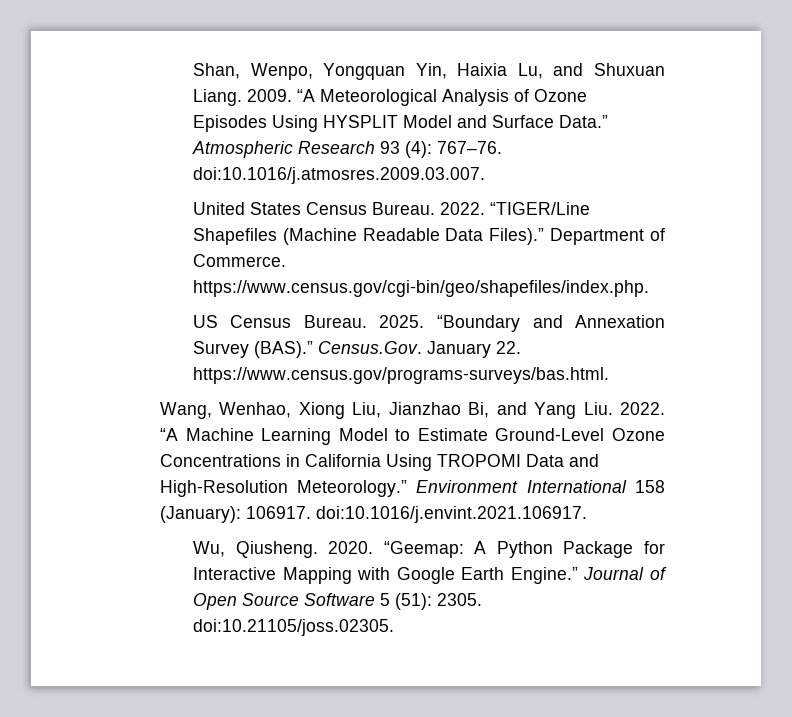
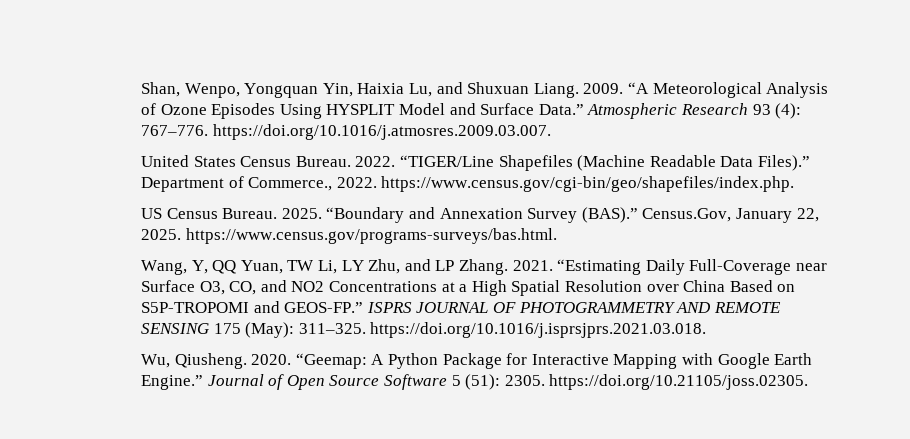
- Atmospheric Research 93 (4): 767–76. doi:10.1016/j.atmosres.2009.03.007.
+ Atmospheric Research 93 (4): 767–776. https://doi.org/10.1016/j.atmosres.2009.03.007.
- Department of Commerce. https://www.census.gov/cgi-bin/geo/shapefiles/index.php.
+ Department of Commerce., 2022. https://www.census.gov/cgi-bin/geo/shapefiles/index.php.
- Census.Gov. January 22. https://www.census.gov/programs-surveys/bas.html.
- Wang, Wenhao, Xiong Liu, Jianzhao Bi, and Yang Liu. 2022. “A Machine Learning Model to Estimate Ground-Level Ozone Concentrations in California Using TROPOMI Data and High-Resolution Meteorology.” Environment International 158 (January): 106917. doi:10.1016/j.envint.2021.106917.
+ Census.Gov, January 22, 2025. https://www.census.gov/programs-surveys/bas.html.
+ Wang, Y, QQ Yuan, TW Li, LY Zhu, and LP Zhang. 2021. “Estimating Daily Full-Coverage near Surface O3, CO, and NO2 Concentrations at a High Spatial Resolution over China Based on S5P-TROPOMI and GEOS-FP.” ISPRS JOURNAL OF PHOTOGRAMMETRY AND REMOTE SENSING 175 (May): 311–325. https://doi.org/10.1016/j.isprsjprs.2021.03.018.
- Journal of Open Source Software 5 (51): 2305. doi:10.21105/joss.02305.
+ Journal of Open Source Software 5 (51): 2305. https://doi.org/10.21105/joss.02305.

